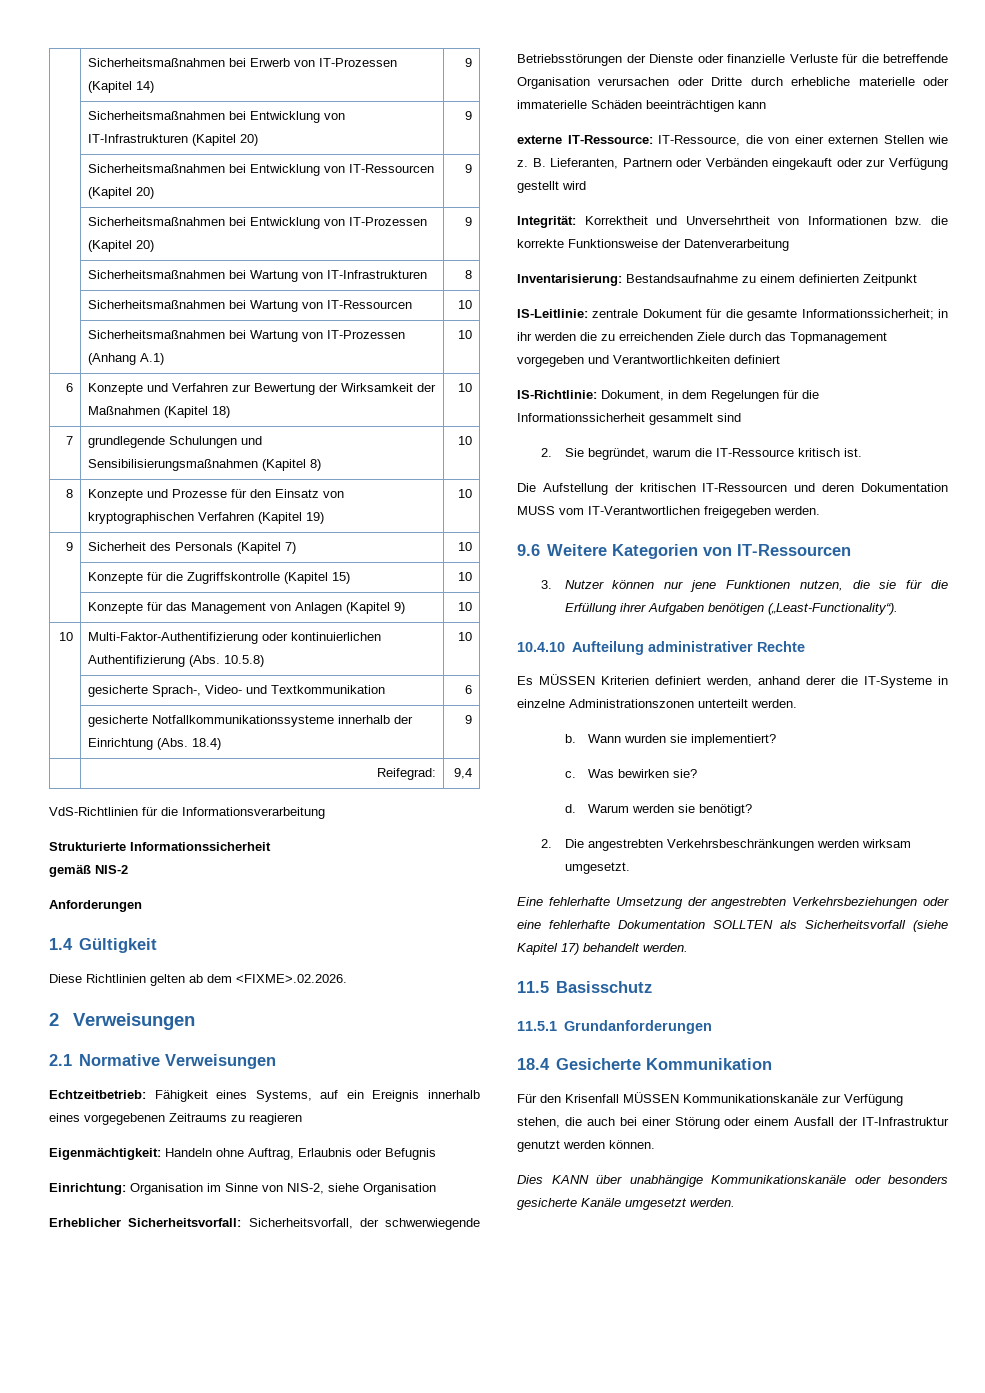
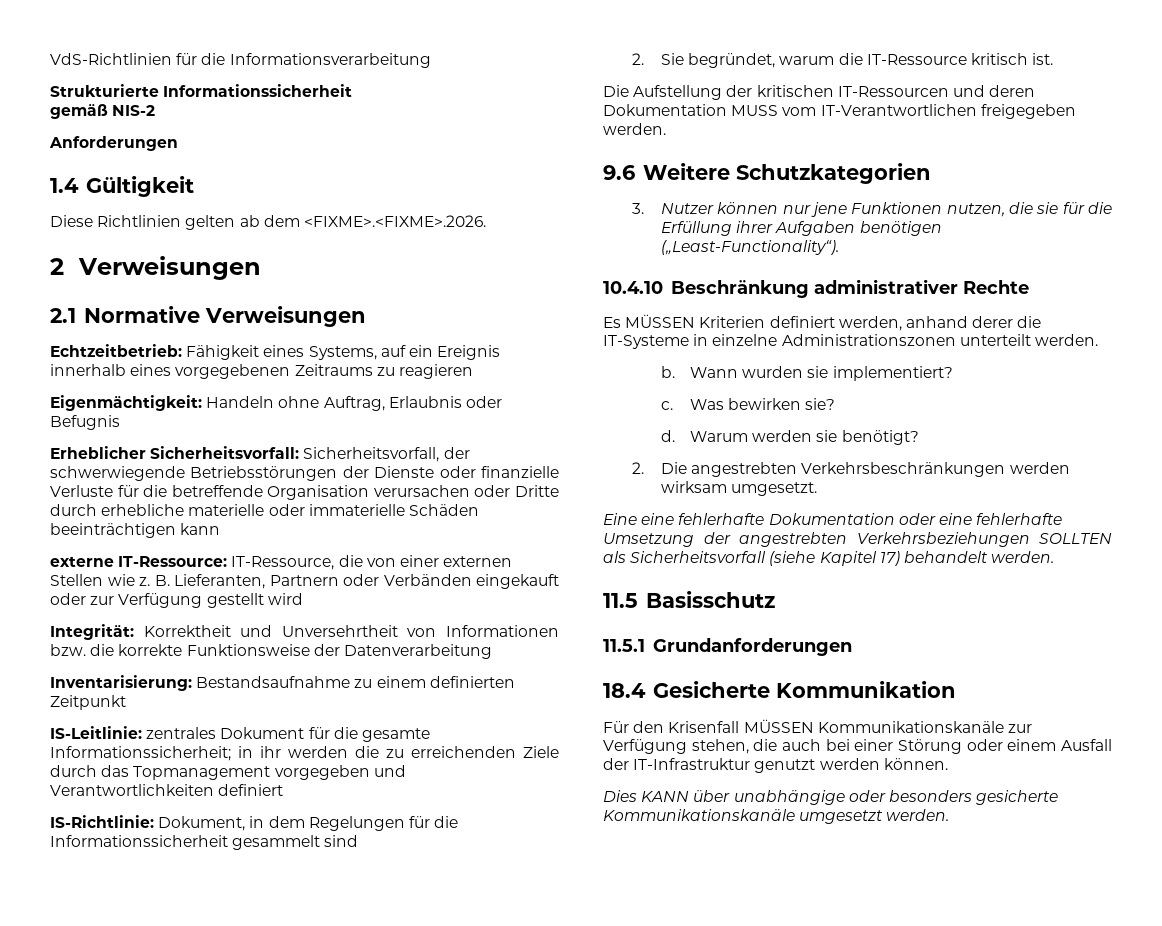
- | Sicherheitsmaßnahmen bei Erwerb von IT-Prozessen (Kapitel 14) | 9
- | Sicherheitsmaßnahmen bei Entwicklung von IT-Infrastrukturen (Kapitel 20) | 9
- | Sicherheitsmaßnahmen bei Entwicklung von IT-Ressourcen (Kapitel 20) | 9
- | Sicherheitsmaßnahmen bei Entwicklung von IT-Prozessen (Kapitel 20) | 9
- | Sicherheitsmaßnahmen bei Wartung von IT-Infrastrukturen | 8
- | Sicherheitsmaßnahmen bei Wartung von IT-Ressourcen | 10
- | Sicherheitsmaßnahmen bei Wartung von IT-Prozessen (Anhang A.1) | 10
- 6 | Konzepte und Verfahren zur Bewertung der Wirksamkeit der Maßnahmen (Kapitel 18) | 10
- 7 | grundlegende Schulungen und Sensibilisierungsmaßnahmen (Kapitel 8) | 10
- 8 | Konzepte und Prozesse für den Einsatz von kryptographischen Verfahren (Kapitel 19) | 10
- 9 | Sicherheit des Personals (Kapitel 7) | 10
- | Konzepte für die Zugriffskontrolle (Kapitel 15) | 10
- | Konzepte für das Management von Anlagen (Kapitel 9) | 10
- 10 | Multi-Faktor-Authentifizierung oder kontinuierlichen Authentifizierung (Abs. 10.5.8) | 10
- | gesicherte Sprach-, Video- und Textkommunikation | 6
- | gesicherte Notfallkommunikationssysteme innerhalb der Einrichtung (Abs. 18.4) | 9
- | Reifegrad: | 9,4
- Diese Richtlinien gelten ab dem <FIXME>.02.2026.
+ Diese Richtlinien gelten ab dem <FIXME>.<FIXME>.2026.
- Einrichtung: Organisation im Sinne von NIS-2, siehe Organisation
- IS-Leitlinie: zentrale Dokument für die gesamte Informationssicherheit; in ihr werden die zu erreichenden Ziele durch das Topmanagement vorgegeben und Verantwortlichkeiten definiert
+ IS-Leitlinie: zentrales Dokument für die gesamte Informationssicherheit; in ihr werden die zu erreichenden Ziele durch das Topmanagement vorgegeben und Verantwortlichkeiten definiert
- 9.6 Weitere Kategorien von IT-Ressourcen
+ 9.6 Weitere Schutzkategorien
- 10.4.10 Aufteilung administrativer Rechte
+ 10.4.10 Beschränkung administrativer Rechte
- Eine fehlerhafte Umsetzung der angestrebten Verkehrsbeziehungen oder eine fehlerhafte Dokumentation SOLLTEN als Sicherheitsvorfall (siehe Kapitel 17) behandelt werden.
+ Eine eine fehlerhafte Dokumentation oder eine fehlerhafte Umsetzung der angestrebten Verkehrsbeziehungen SOLLTEN als Sicherheitsvorfall (siehe Kapitel 17) behandelt werden.
- Dies KANN über unabhängige Kommunikationskanäle oder besonders gesicherte Kanäle umgesetzt werden.
+ Dies KANN über unabhängige oder besonders gesicherte Kommunikationskanäle umgesetzt werden.

